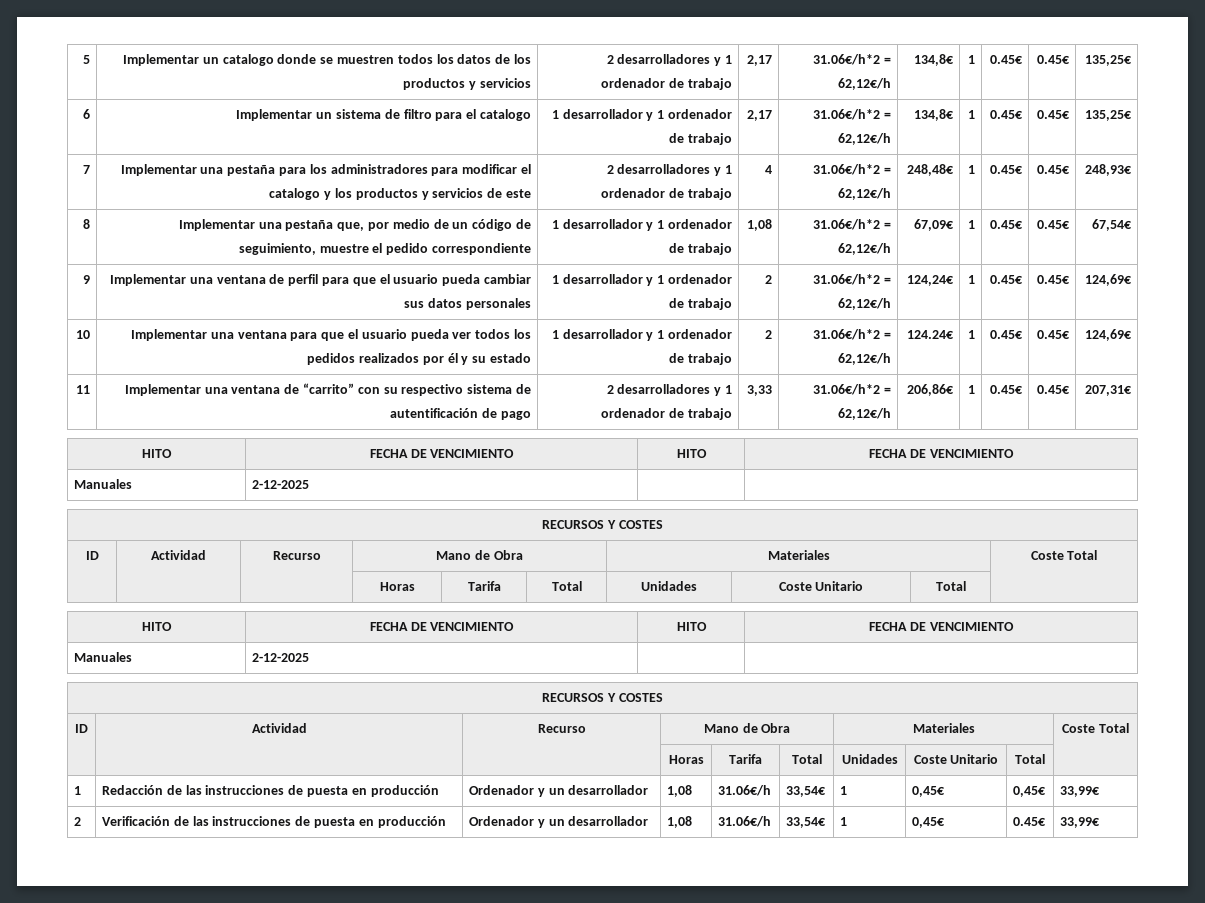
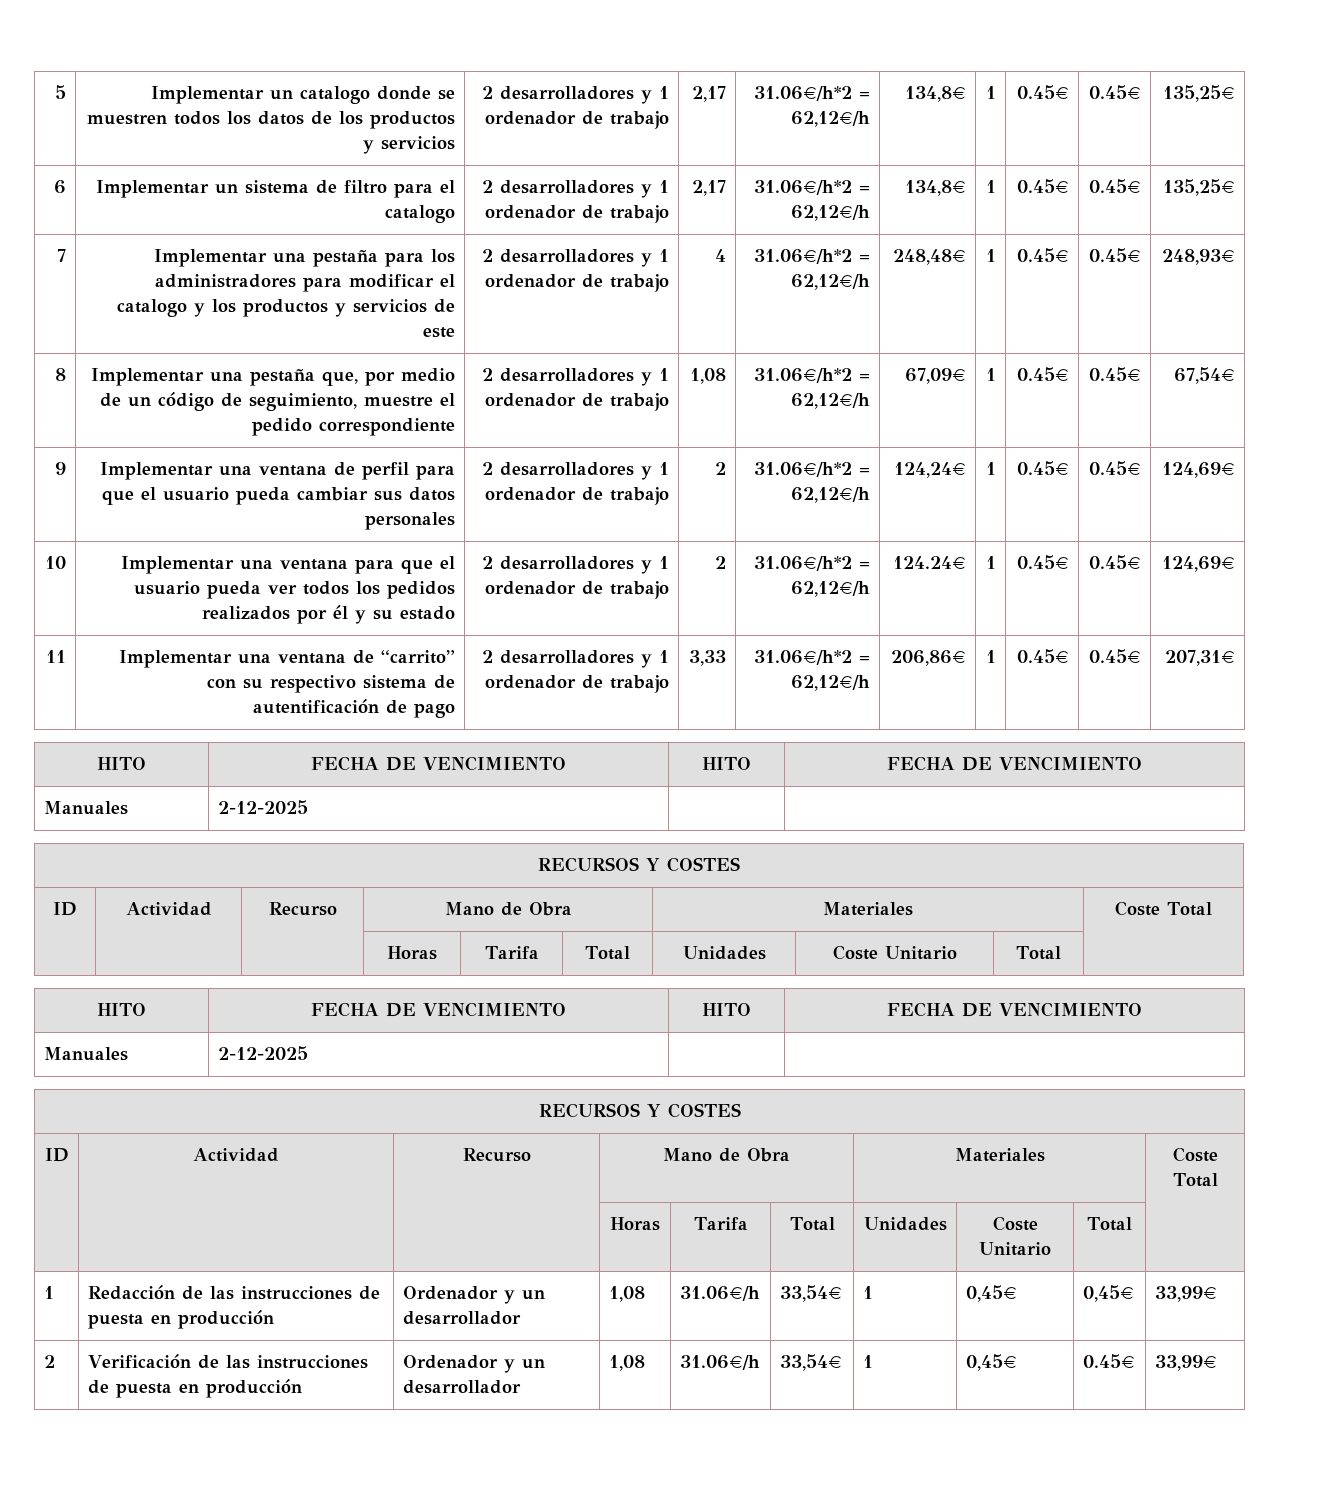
- 6 | Implementar un sistema de filtro para el catalogo | 1 desarrollador y 1 ordenador de trabajo | 2,17 | 31.06€/h*2 = 62,12€/h | 134,8€ | 1 | 0.45€ | 0.45€ | 135,25€
+ 6 | Implementar un sistema de filtro para el catalogo | 2 desarrolladores y 1 ordenador de trabajo | 2,17 | 31.06€/h*2 = 62,12€/h | 134,8€ | 1 | 0.45€ | 0.45€ | 135,25€
- 8 | Implementar una pestaña que, por medio de un código de seguimiento, muestre el pedido correspondiente | 1 desarrollador y 1 ordenador de trabajo | 1,08 | 31.06€/h*2 = 62,12€/h | 67,09€ | 1 | 0.45€ | 0.45€ | 67,54€
+ 8 | Implementar una pestaña que, por medio de un código de seguimiento, muestre el pedido correspondiente | 2 desarrolladores y 1 ordenador de trabajo | 1,08 | 31.06€/h*2 = 62,12€/h | 67,09€ | 1 | 0.45€ | 0.45€ | 67,54€
- 9 | Implementar una ventana de perfil para que el usuario pueda cambiar sus datos personales | 1 desarrollador y 1 ordenador de trabajo | 2 | 31.06€/h*2 = 62,12€/h | 124,24€ | 1 | 0.45€ | 0.45€ | 124,69€
+ 9 | Implementar una ventana de perfil para que el usuario pueda cambiar sus datos personales | 2 desarrolladores y 1 ordenador de trabajo | 2 | 31.06€/h*2 = 62,12€/h | 124,24€ | 1 | 0.45€ | 0.45€ | 124,69€
- 10 | Implementar una ventana para que el usuario pueda ver todos los pedidos realizados por él y su estado | 1 desarrollador y 1 ordenador de trabajo | 2 | 31.06€/h*2 = 62,12€/h | 124.24€ | 1 | 0.45€ | 0.45€ | 124,69€
+ 10 | Implementar una ventana para que el usuario pueda ver todos los pedidos realizados por él y su estado | 2 desarrolladores y 1 ordenador de trabajo | 2 | 31.06€/h*2 = 62,12€/h | 124.24€ | 1 | 0.45€ | 0.45€ | 124,69€

